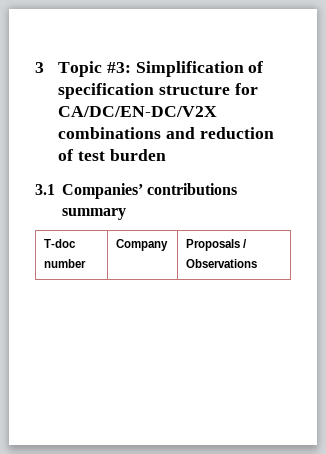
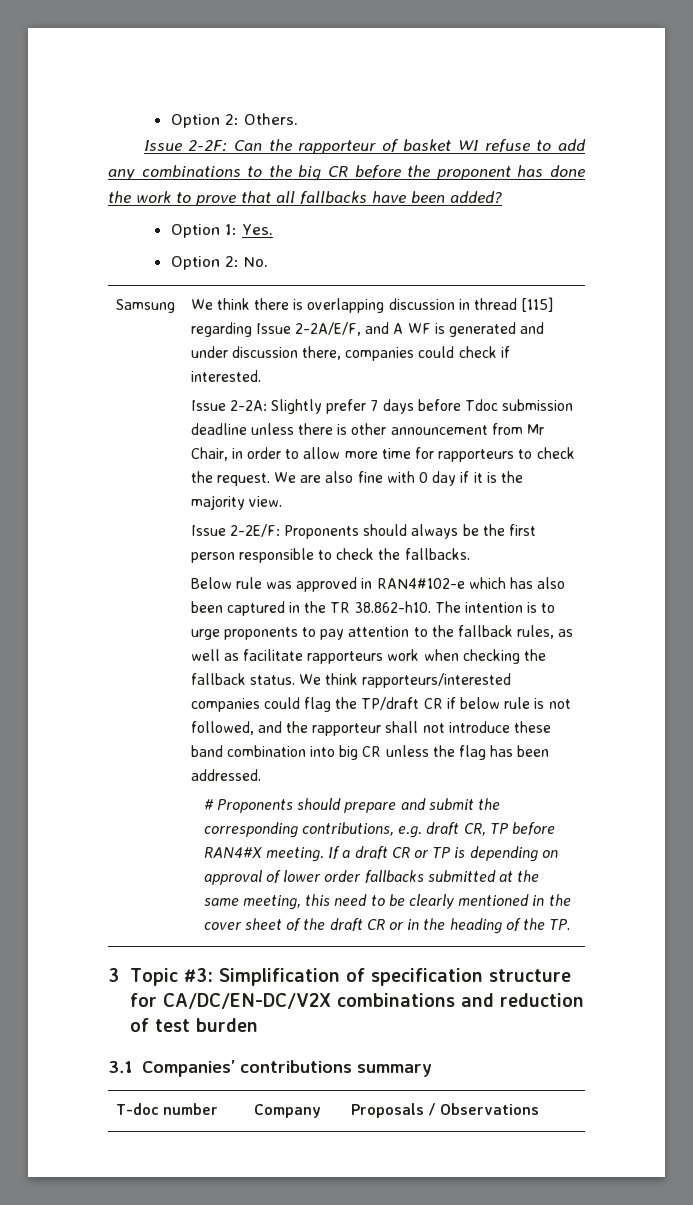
+ Option 2: Others.
+ Issue 2-2F: Can the rapporteur of basket WI refuse to add any combinations to the big CR before the proponent has done the work to prove that all fallbacks have been added?
+ Option 1: Yes.
+ Option 2: No.
+ Samsung | We think there is overlapping discussion in thread [115] regarding Issue 2-2A/E/F, and A WF is generated and under discussion there, companies could check if interested.
+ Issue 2-2A: Slightly prefer 7 days before Tdoc submission deadline unless there is other announcement from Mr Chair, in order to allow more time for rapporteurs to check the request. We are also fine with 0 day if it is the majority view.
+ Issue 2-2E/F: Proponents should always be the first person responsible to check the fallbacks.
+ Below rule was approved in RAN4#102-e which has also been captured in the TR 38.862-h10. The intention is to urge proponents to pay attention to the fallback rules, as well as facilitate rapporteurs work when checking the fallback status. We think rapporteurs/interested companies could flag the TP/draft CR if below rule is not followed, and the rapporteur shall not introduce these band combination into big CR unless the flag has been addressed.
+ # Proponents should prepare and submit the corresponding contributions, e.g. draft CR, TP before RAN4#X meeting. If a draft CR or TP is depending on approval of lower order fallbacks submitted at the same meeting, this need to be clearly mentioned in the cover sheet of the draft CR or in the heading of the TP.

